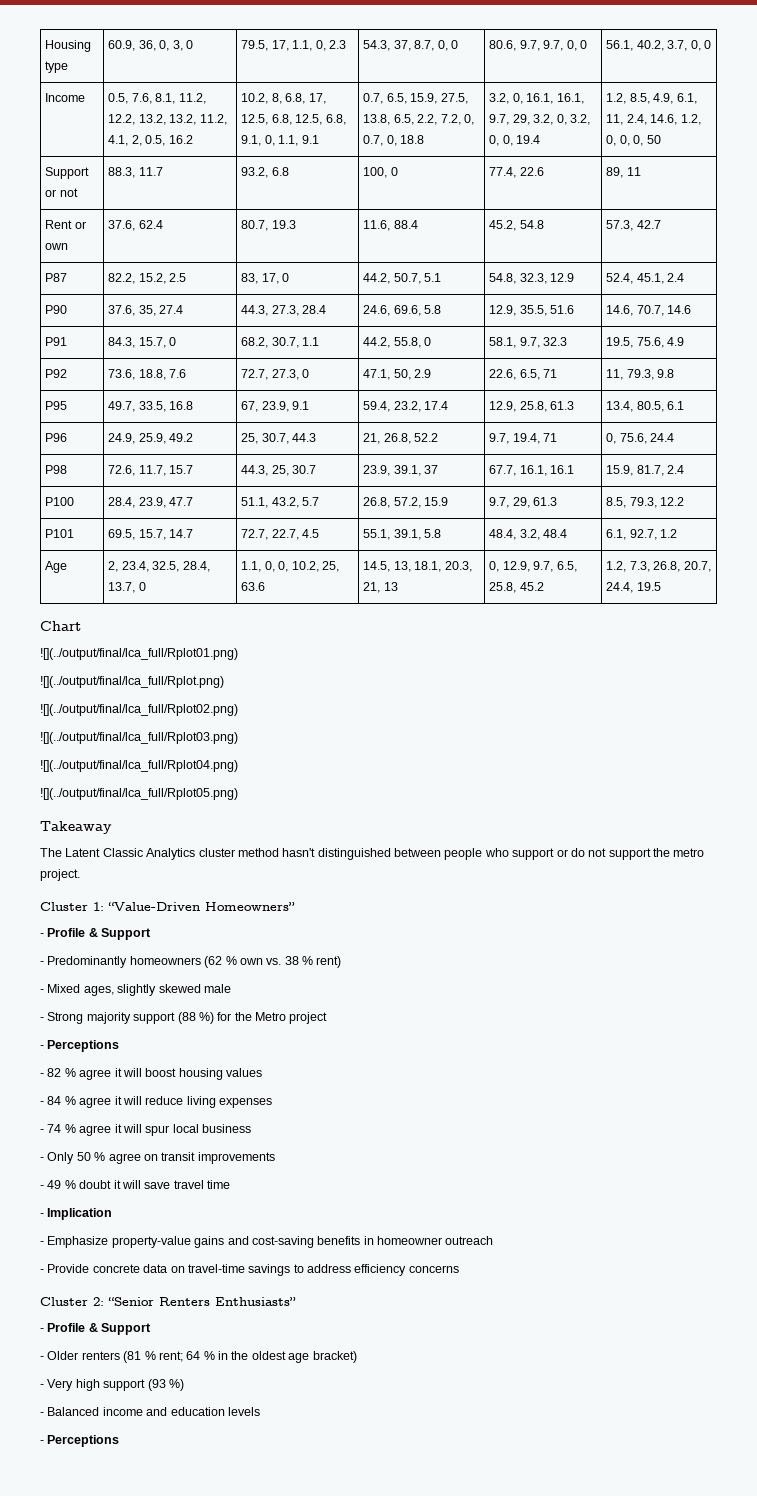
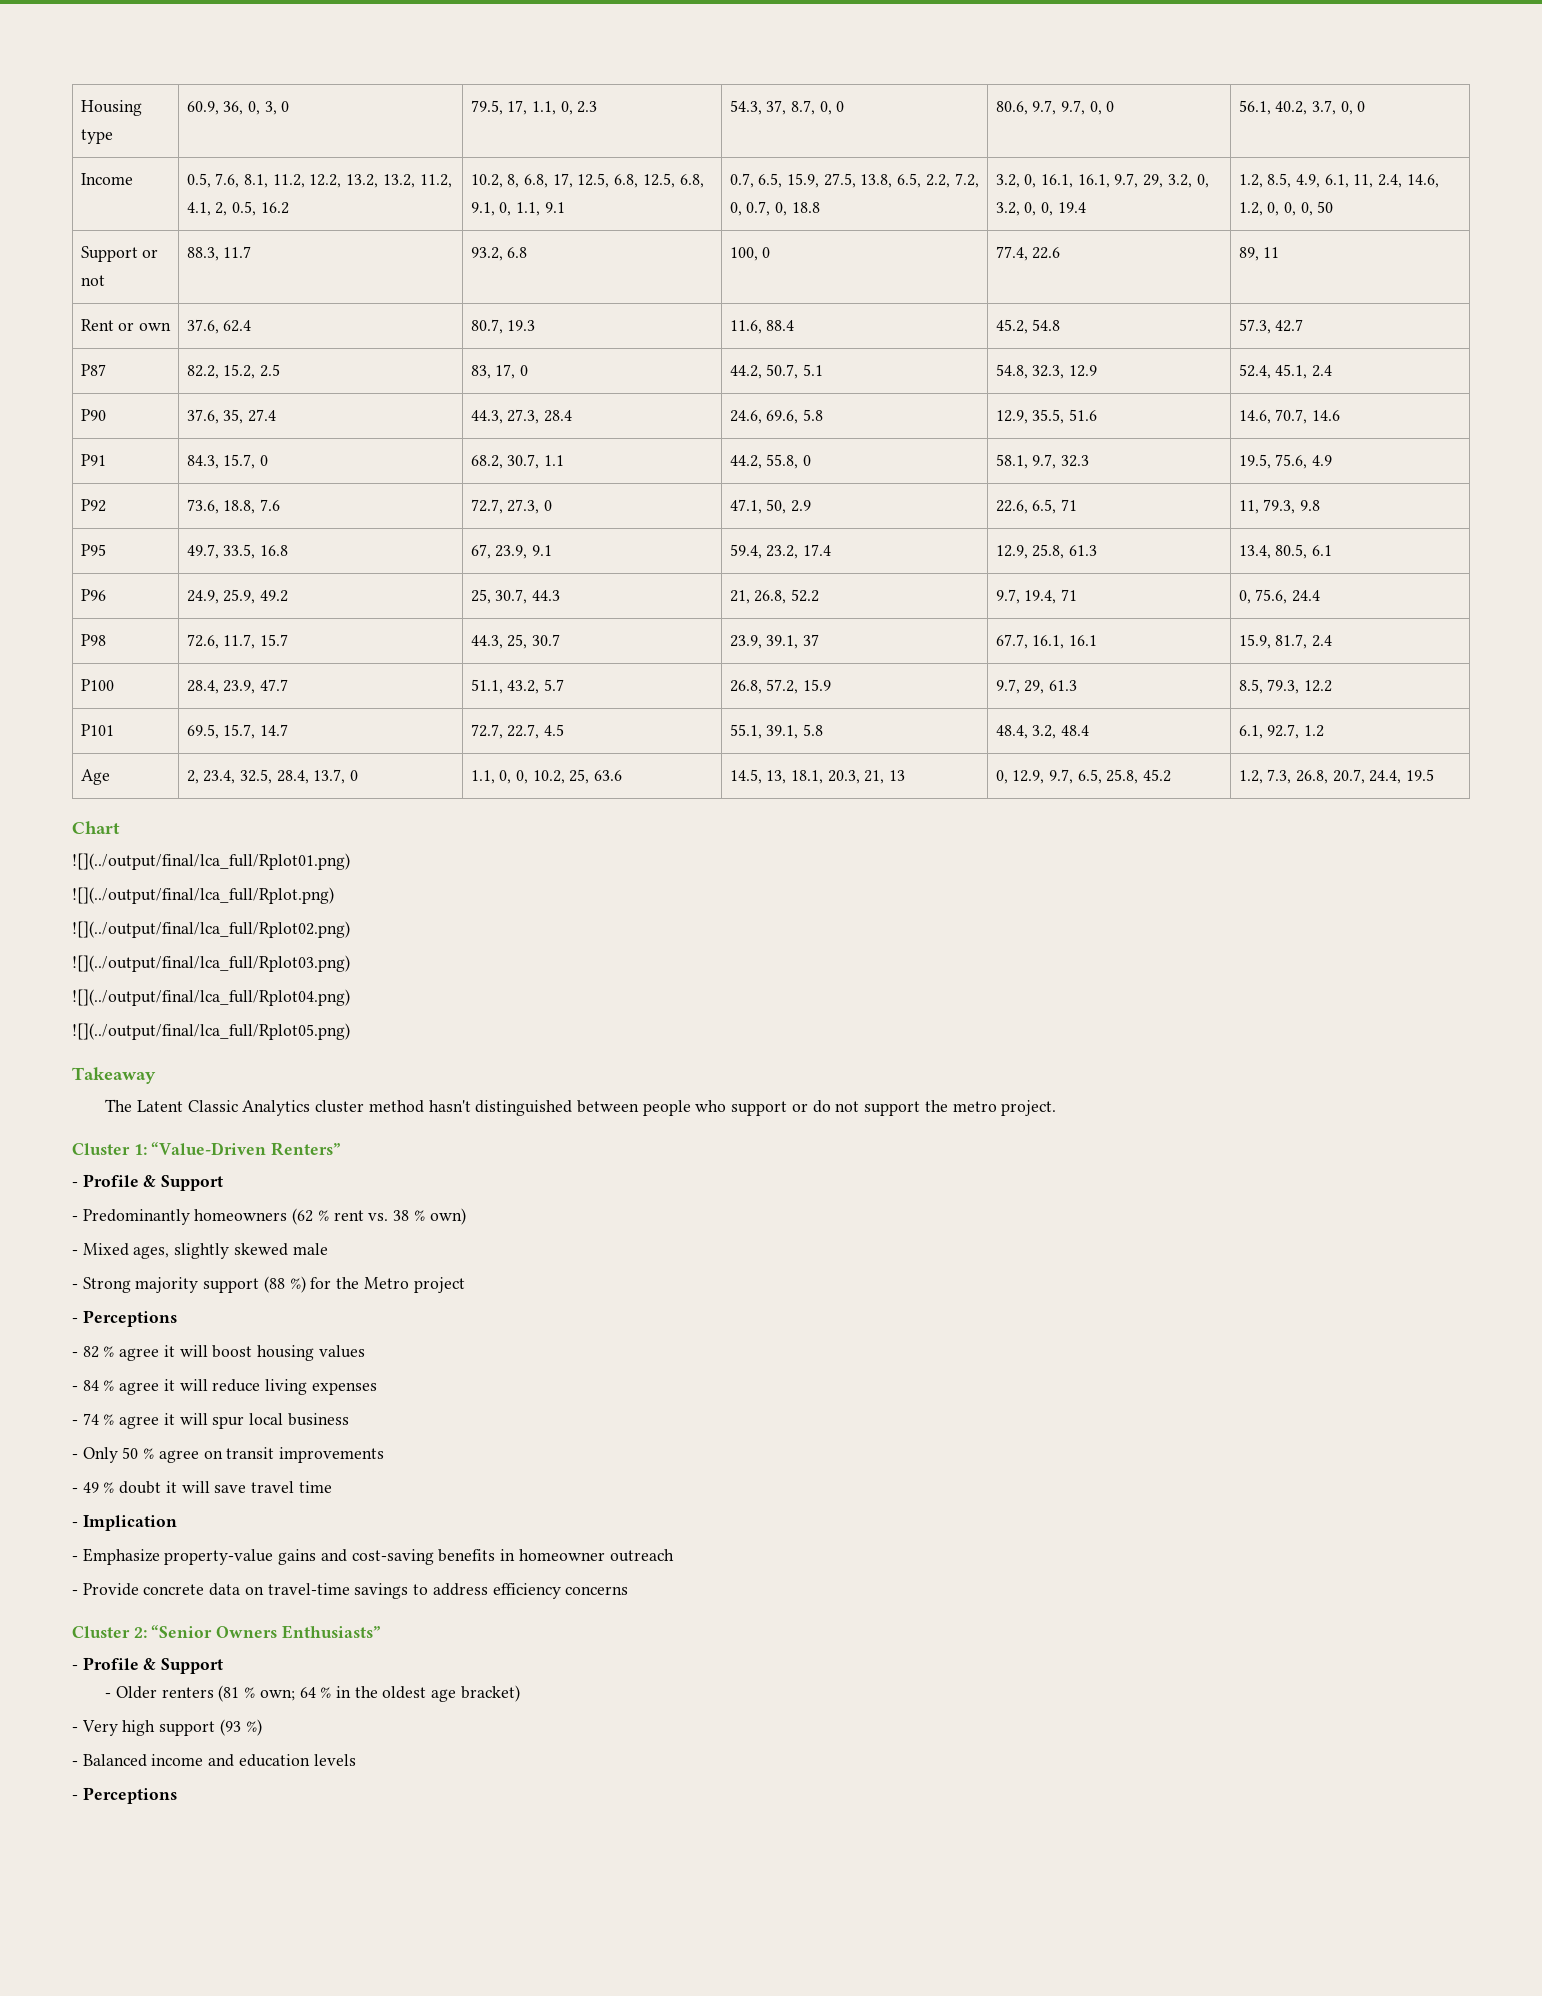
- Cluster 1: “Value-Driven Homeowners”
+ Cluster 1: “Value-Driven Renters”
- - Predominantly homeowners (62 % own vs. 38 % rent)
+ - Predominantly homeowners (62 % rent vs. 38 % own)
- Cluster 2: “Senior Renters Enthusiasts”
+ Cluster 2: “Senior Owners Enthusiasts”
- - Older renters (81 % rent; 64 % in the oldest age bracket)
+ - Older renters (81 % own; 64 % in the oldest age bracket)

